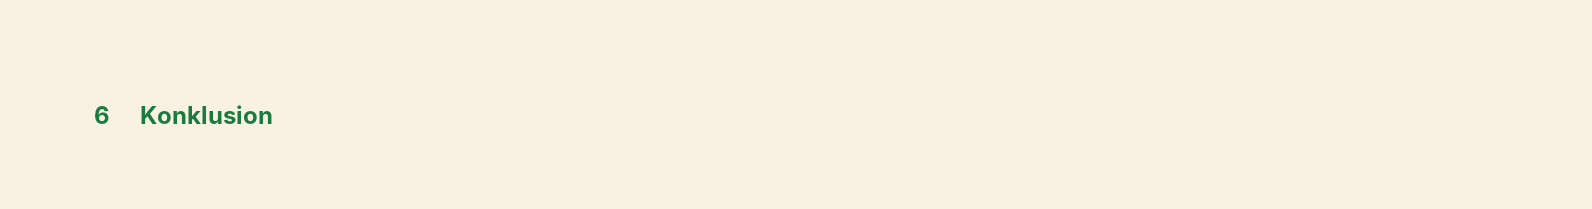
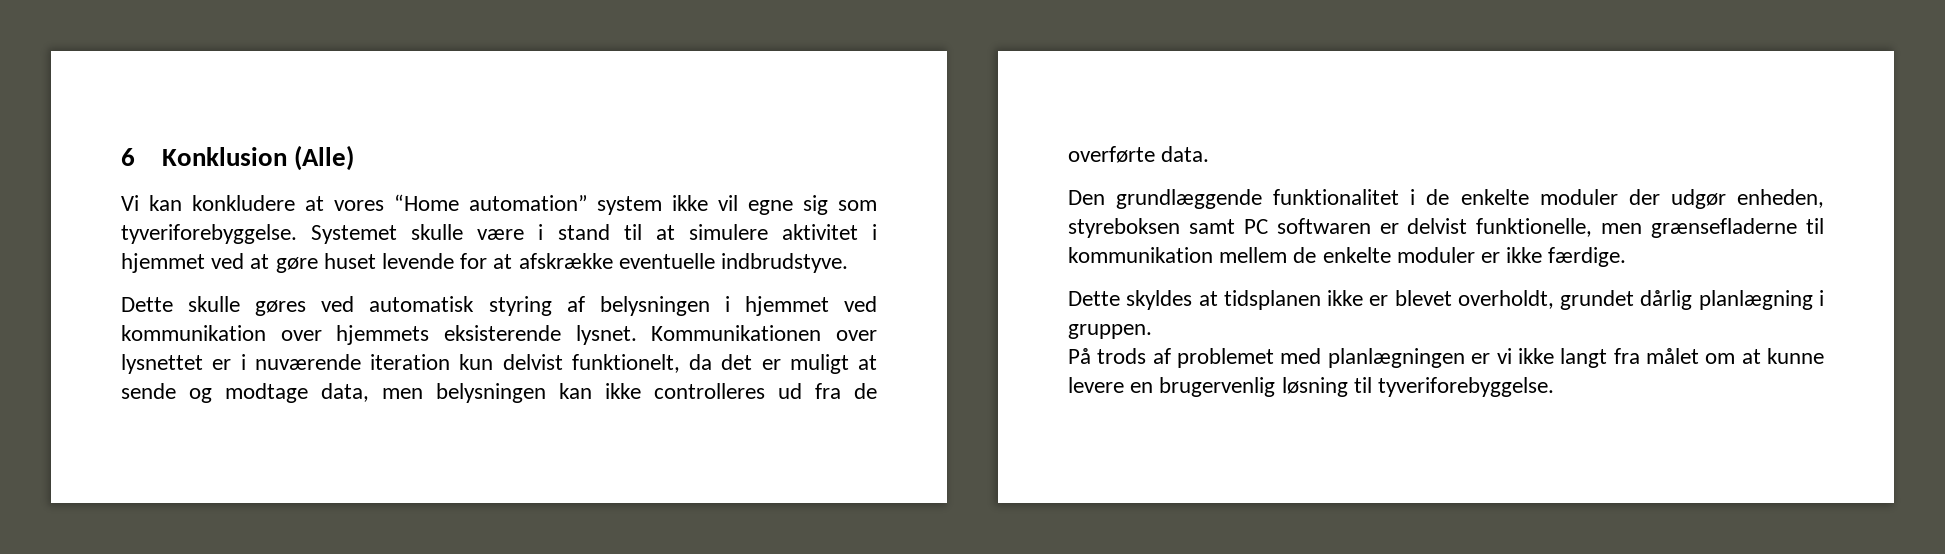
- 6 Konklusion
+ 6 Konklusion (Alle)
+ Vi kan konkludere at vores “Home automation” system ikke vil egne sig som tyveriforebyggelse. Systemet skulle være i stand til at simulere aktivitet i hjemmet ved at gøre huset levende for at afskrække eventuelle indbrudstyve.
+ Dette skulle gøres ved automatisk styring af belysningen i hjemmet ved kommunikation over hjemmets eksisterende lysnet. Kommunikationen over lysnettet er i nuværende iteration kun delvist funktionelt, da det er muligt at sende og modtage data, men belysningen kan ikke controlleres ud fra de overførte data.
+ Den grundlæggende funktionalitet i de enkelte moduler der udgør enheden, styreboksen samt PC softwaren er delvist funktionelle, men grænsefladerne til kommunikation mellem de enkelte moduler er ikke færdige.
+ Dette skyldes at tidsplanen ikke er blevet overholdt, grundet dårlig planlægning i gruppen.
+ På trods af problemet med planlægningen er vi ikke langt fra målet om at kunne levere en brugervenlig løsning til tyveriforebyggelse.

